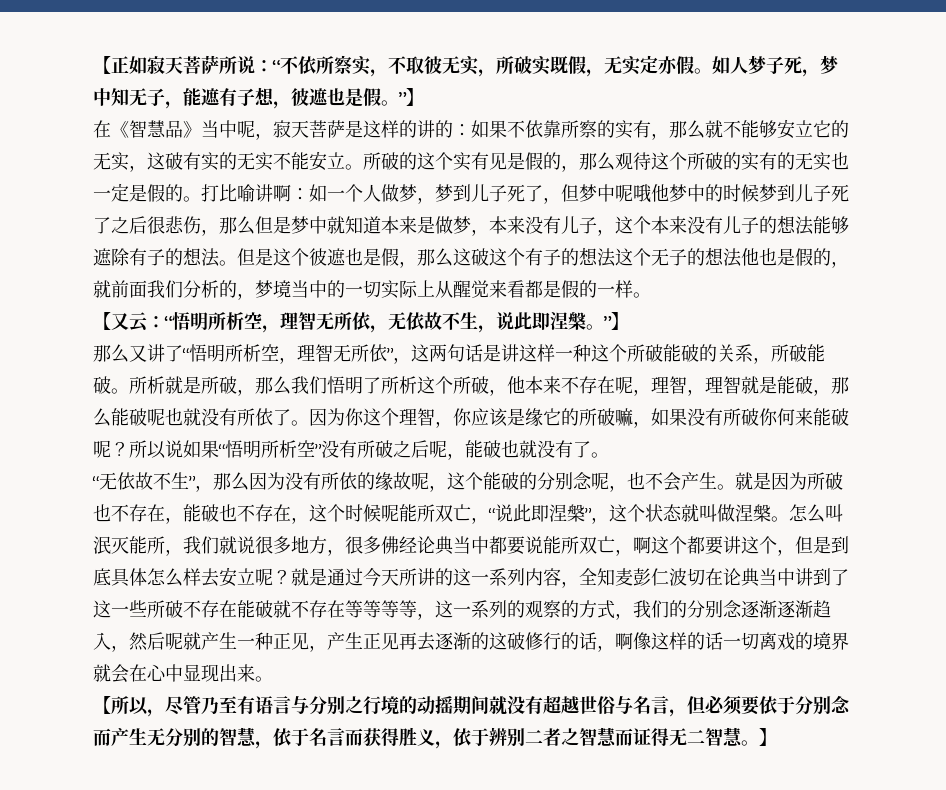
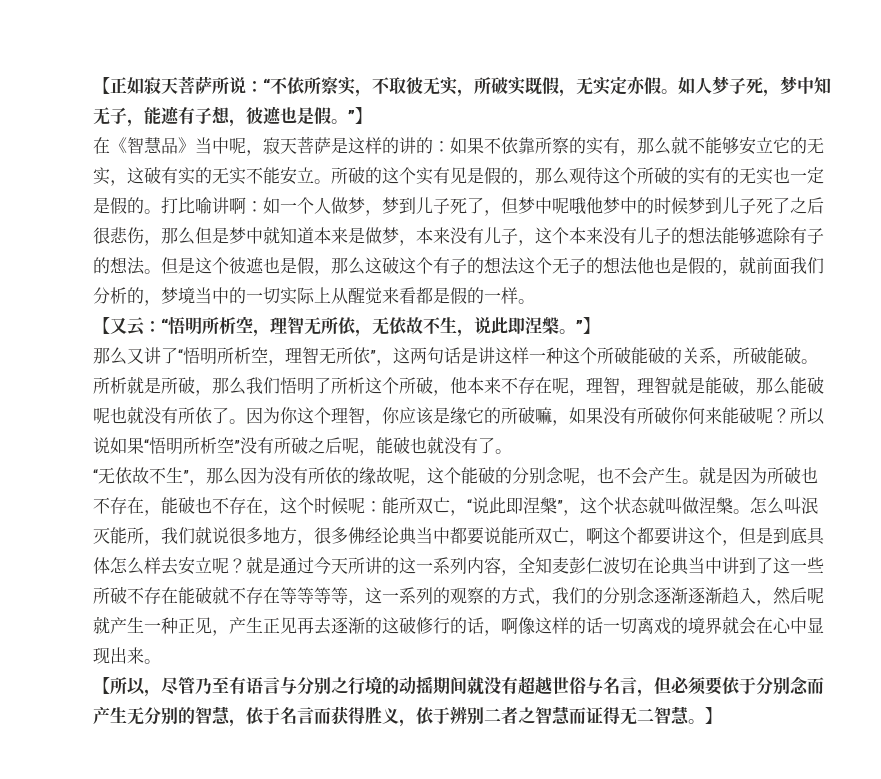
- 就是因为所破也不存在，能破也不存在，这个时候呢能所双亡，“说此即涅槃”，这个状态就叫做涅槃。
+ 就是因为所破也不存在，能破也不存在，这个时候呢：能所双亡，“说此即涅槃”，这个状态就叫做涅槃。

